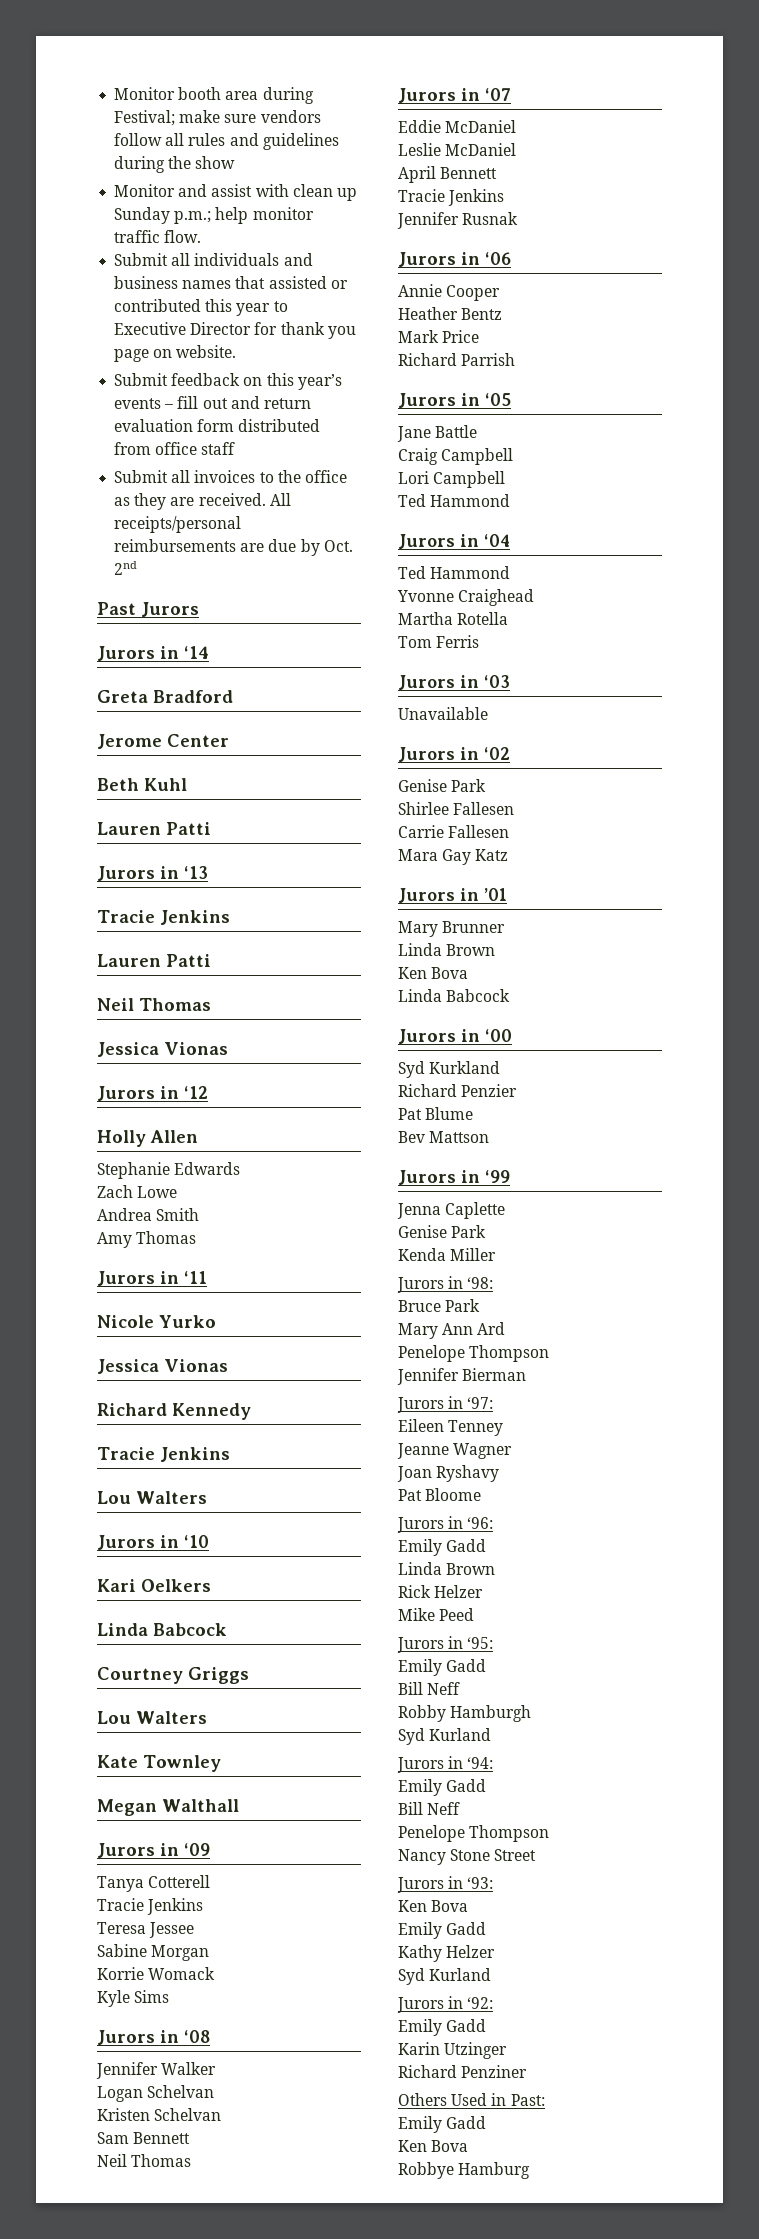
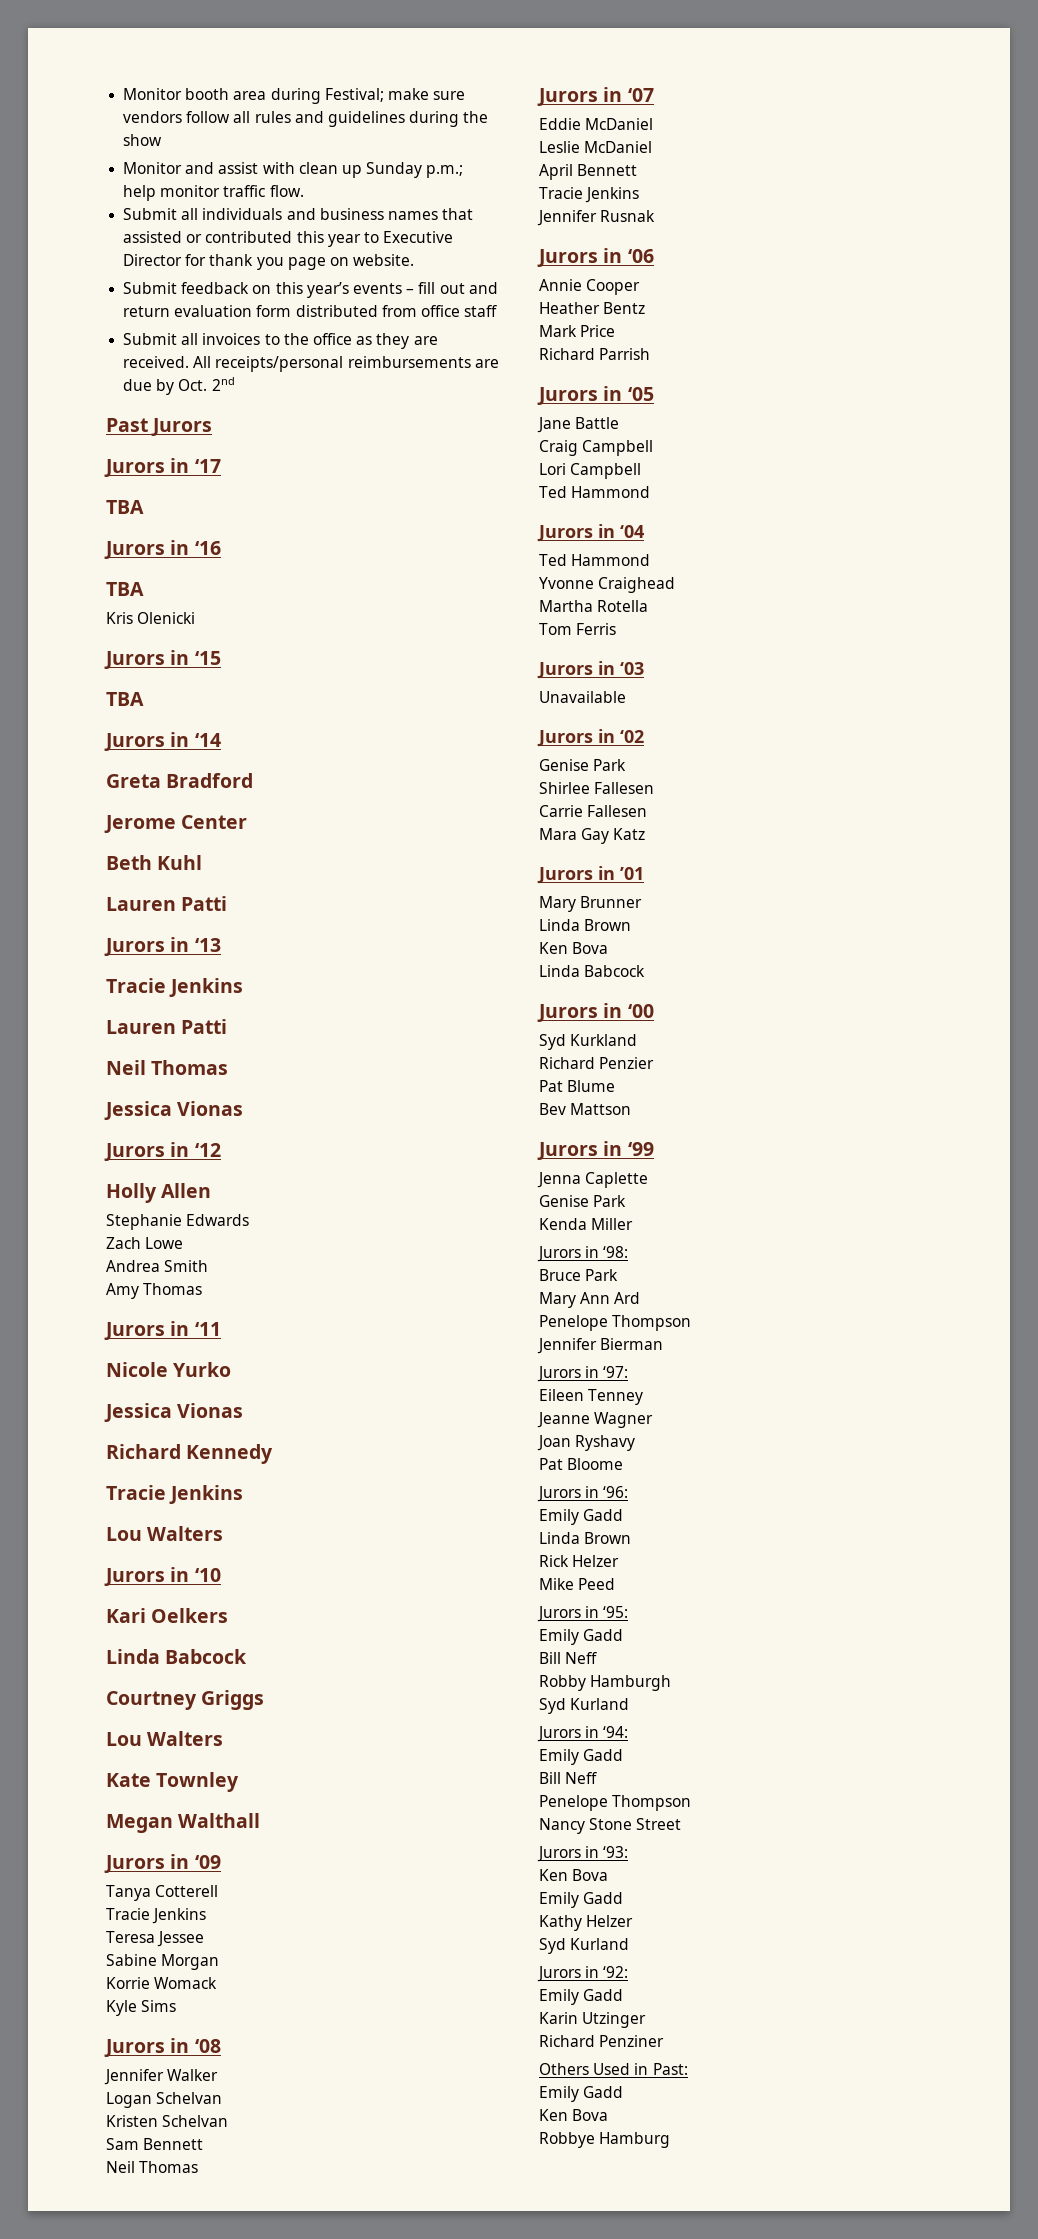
+ Jurors in ‘17
+ TBA
+ Jurors in ‘16
+ TBA
+ Kris Olenicki
+ Jurors in ‘15
+ TBA

